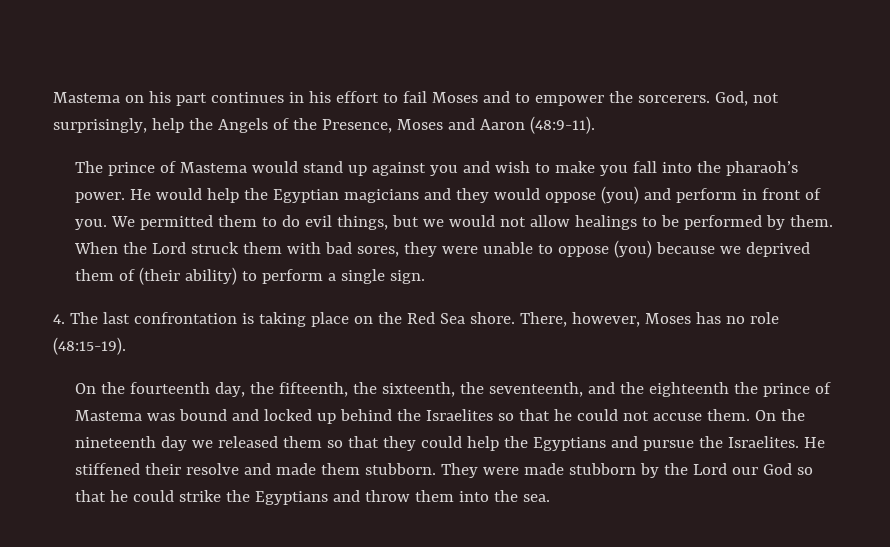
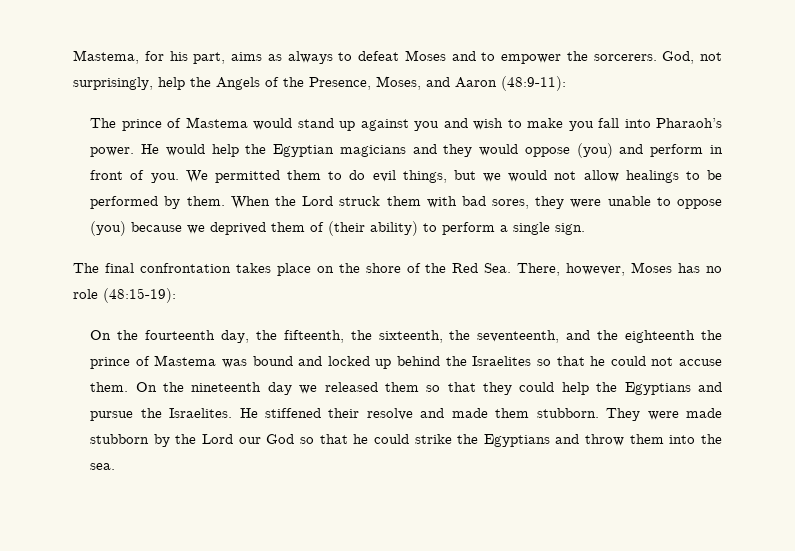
- Mastema on his part continues in his effort to fail Moses and to empower the sorcerers.
+ Mastema, for his part, aims as always to defeat Moses and to empower the sorcerers.
- God, not surprisingly, help the Angels of the Presence, Moses and Aaron (48:9-11).
+ God, not surprisingly, help the Angels of the Presence, Moses, and Aaron (48:9-11):
- The prince of Mastema would stand up against you and wish to make you fall into the pharaoh’s power.
+ The prince of Mastema would stand up against you and wish to make you fall into Pharaoh’s power.
- 4. The last confrontation is taking place on the Red Sea shore. There, however, Moses has no role (48:15-19).
+ The final confrontation takes place on the shore of the Red Sea. There, however, Moses has no role (48:15-19):

